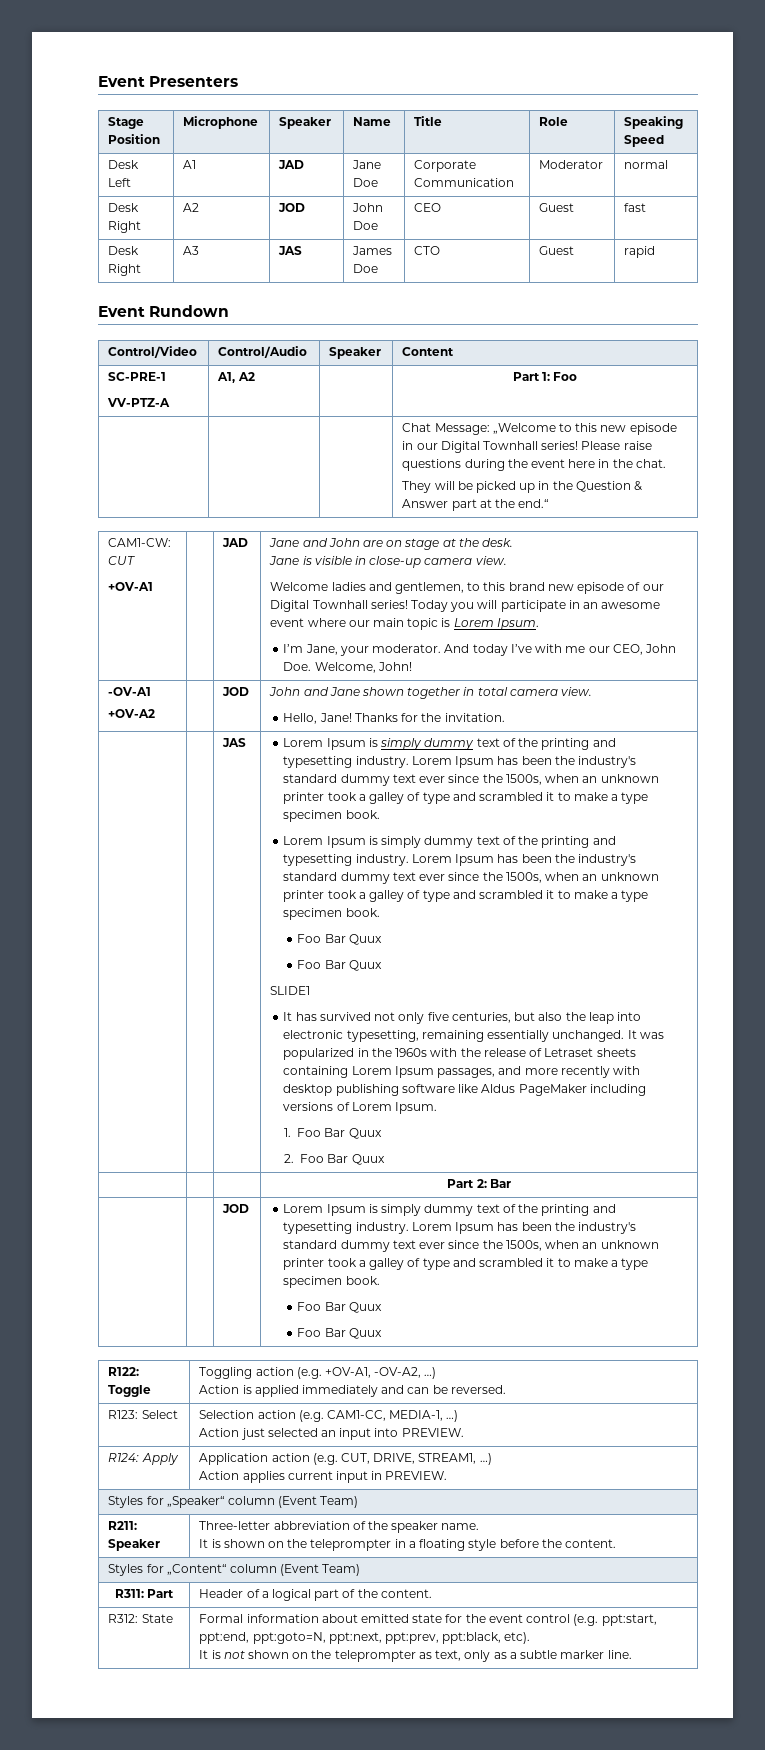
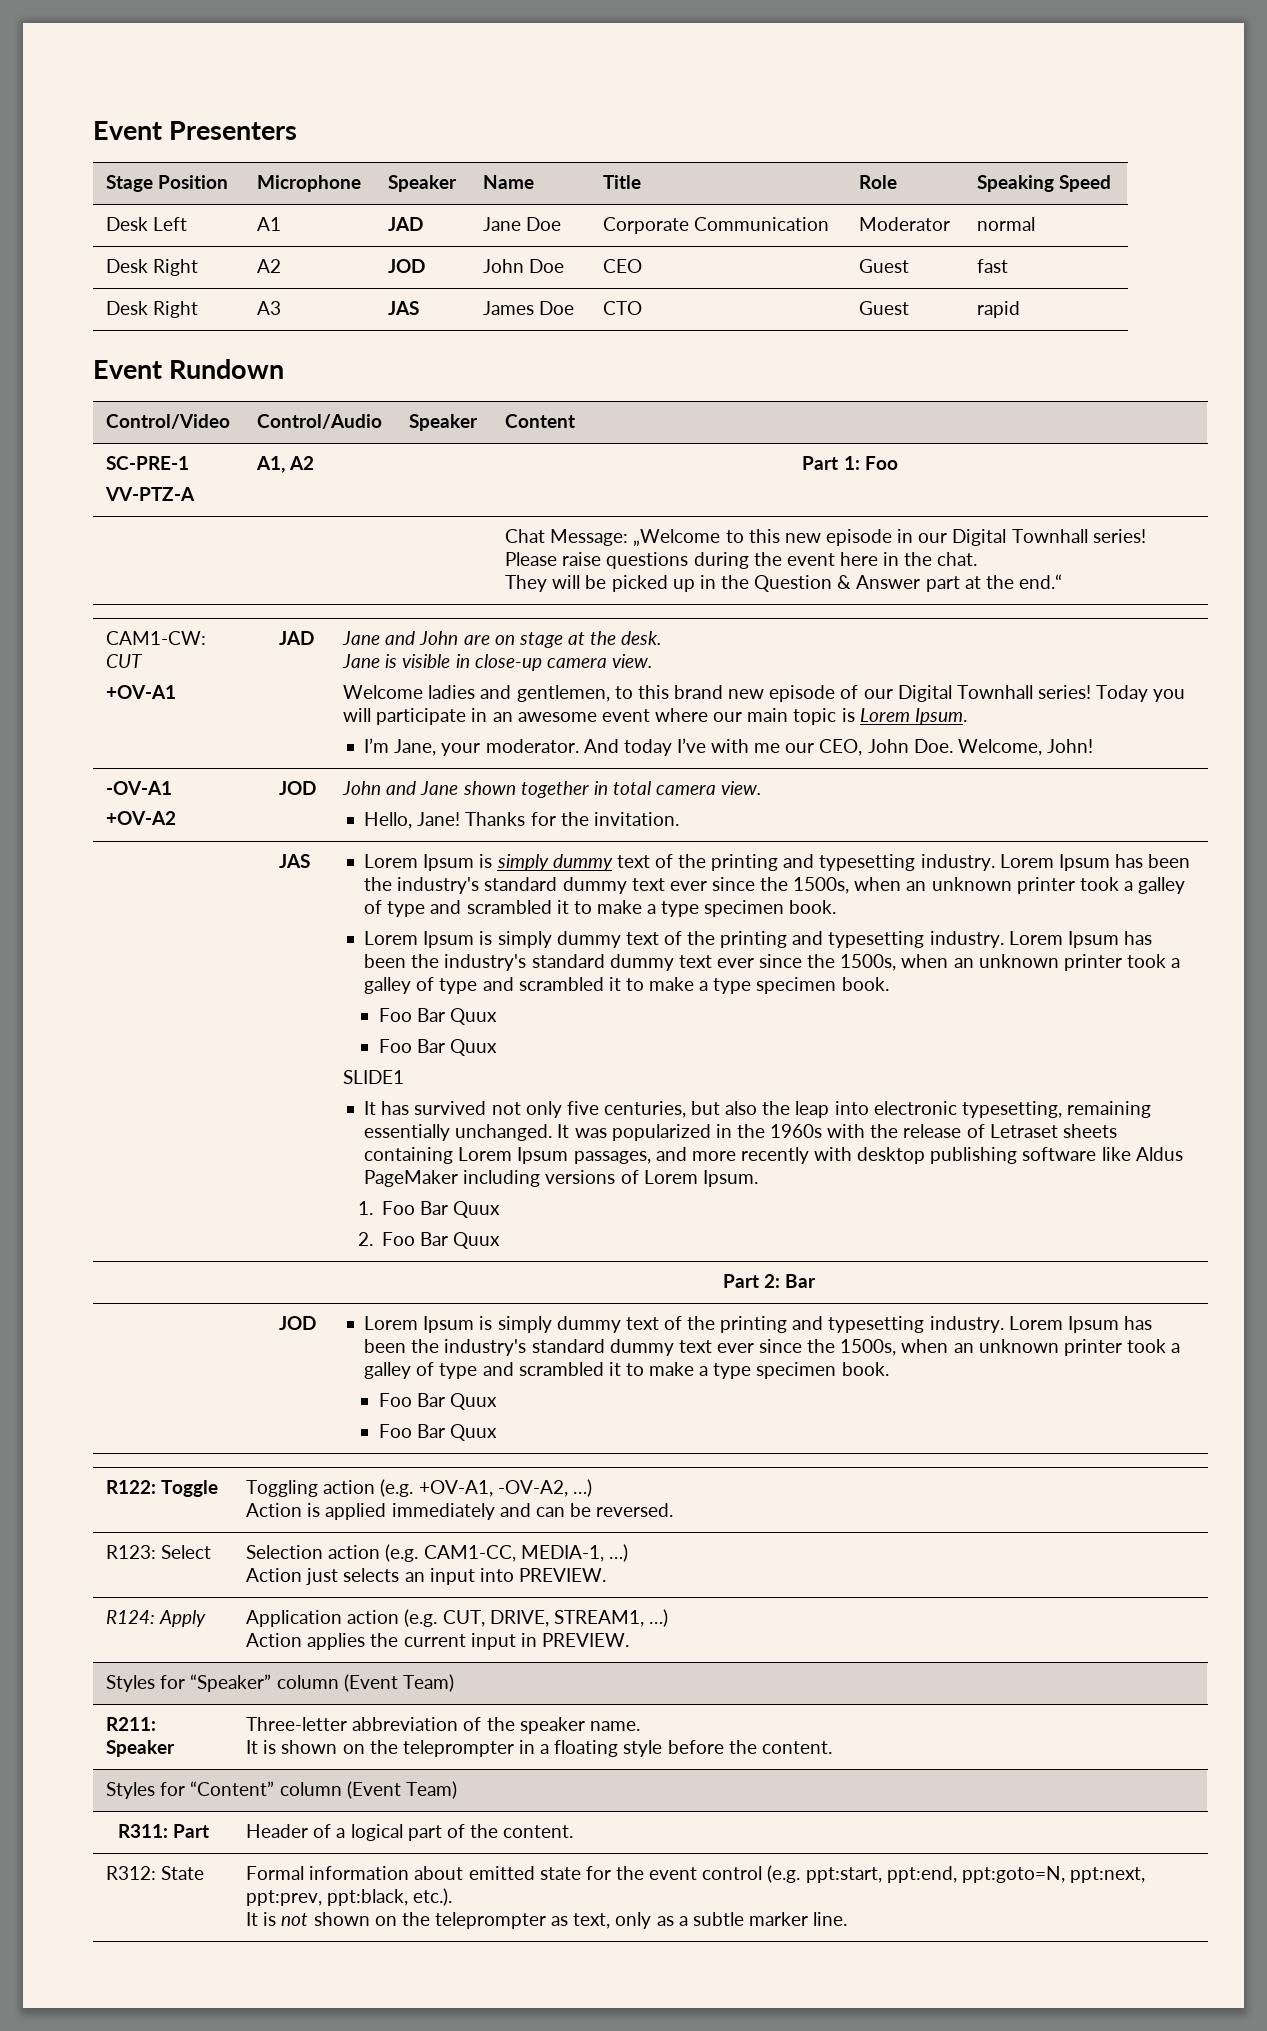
  R123: Select | Selection action (e.g. CAM1-CC, MEDIA-1, …)
- Action just selected an input into PREVIEW.
+ Action just selects an input into PREVIEW.
  R124: Apply | Application action (e.g. CUT, DRIVE, STREAM1, …)
- Action applies current input in PREVIEW.
+ Action applies the current input in PREVIEW.
- Styles for „Speaker“ column (Event Team)
+ Styles for “Speaker” column (Event Team)
- Styles for „Content“ column (Event Team)
+ Styles for “Content” column (Event Team)
- R312: State | Formal information about emitted state for the event control (e.g. ppt:start, ppt:end, ppt:goto=N, ppt:next, ppt:prev, ppt:black, etc).
+ R312: State | Formal information about emitted state for the event control (e.g. ppt:start, ppt:end, ppt:goto=N, ppt:next, ppt:prev, ppt:black, etc.).

